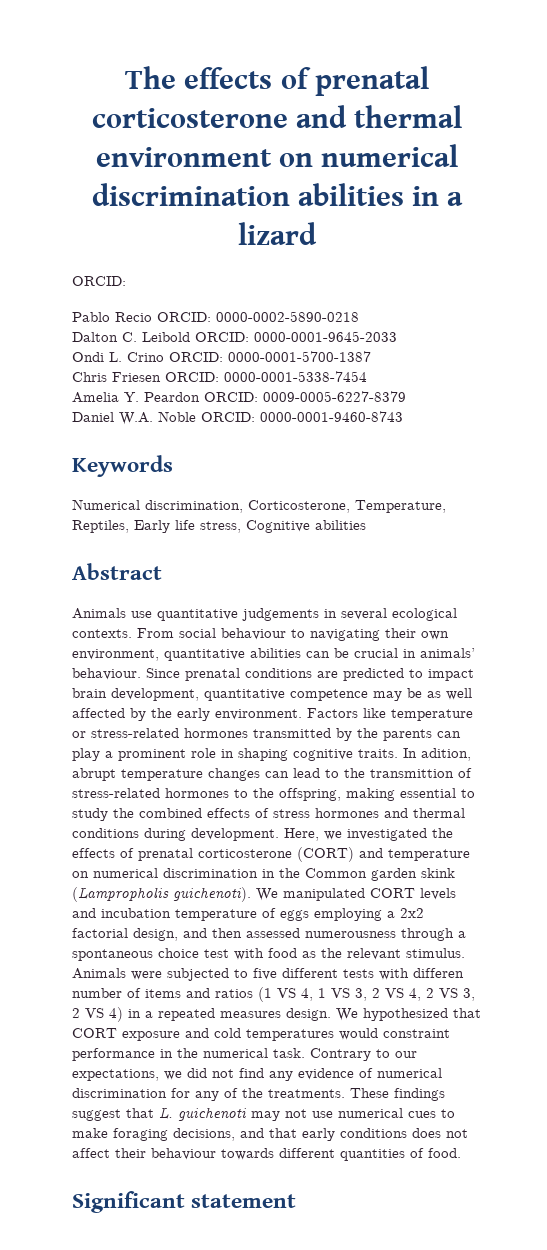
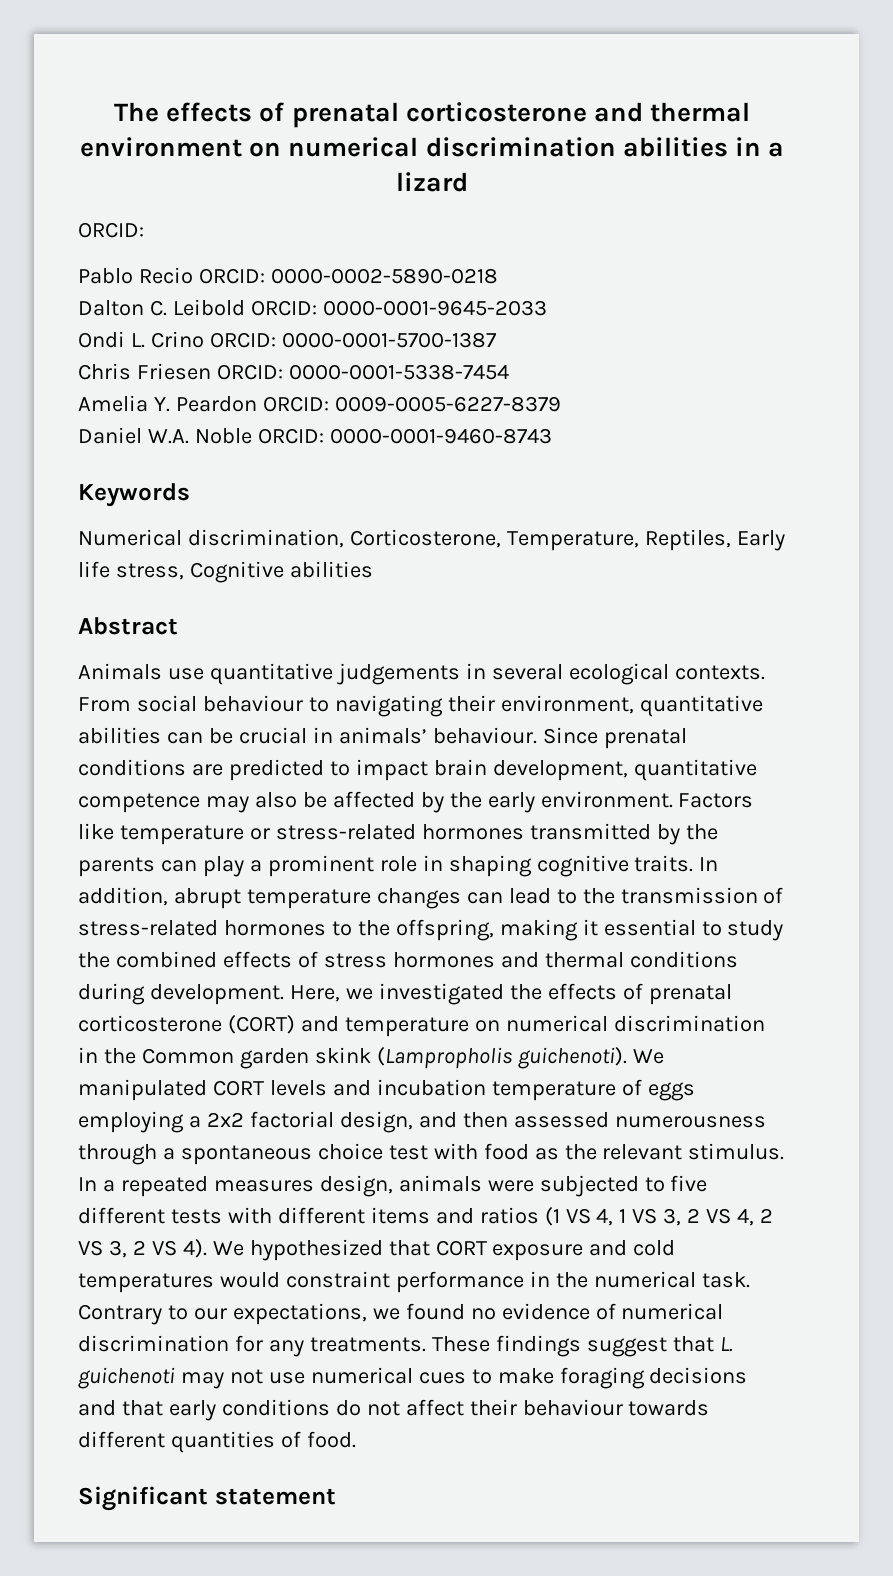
- From social behaviour to navigating their own environment, quantitative abilities can be crucial in animals’ behaviour.
+ From social behaviour to navigating their environment, quantitative abilities can be crucial in animals’ behaviour.
- Since prenatal conditions are predicted to impact brain development, quantitative competence may be as well affected by the early environment.
+ Since prenatal conditions are predicted to impact brain development, quantitative competence may also be affected by the early environment.
- In adition, abrupt temperature changes can lead to the transmittion of stress-related hormones to the offspring, making essential to study the combined effects of stress hormones and thermal conditions during development.
+ In addition, abrupt temperature changes can lead to the transmission of stress-related hormones to the offspring, making it essential to study the combined effects of stress hormones and thermal conditions during development.
- Animals were subjected to five different tests with differen number of items and ratios (1 VS 4, 1 VS 3, 2 VS 4, 2 VS 3, 2 VS 4) in a repeated measures design.
+ In a repeated measures design, animals were subjected to five different tests with different items and ratios (1 VS 4, 1 VS 3, 2 VS 4, 2 VS 3, 2 VS 4).
- Contrary to our expectations, we did not find any evidence of numerical discrimination for any of the treatments.
+ Contrary to our expectations, we found no evidence of numerical discrimination for any treatments.
- These findings suggest that L. guichenoti may not use numerical cues to make foraging decisions, and that early conditions does not affect their behaviour towards different quantities of food.
+ These findings suggest that L. guichenoti may not use numerical cues to make foraging decisions and that early conditions do not affect their behaviour towards different quantities of food.

